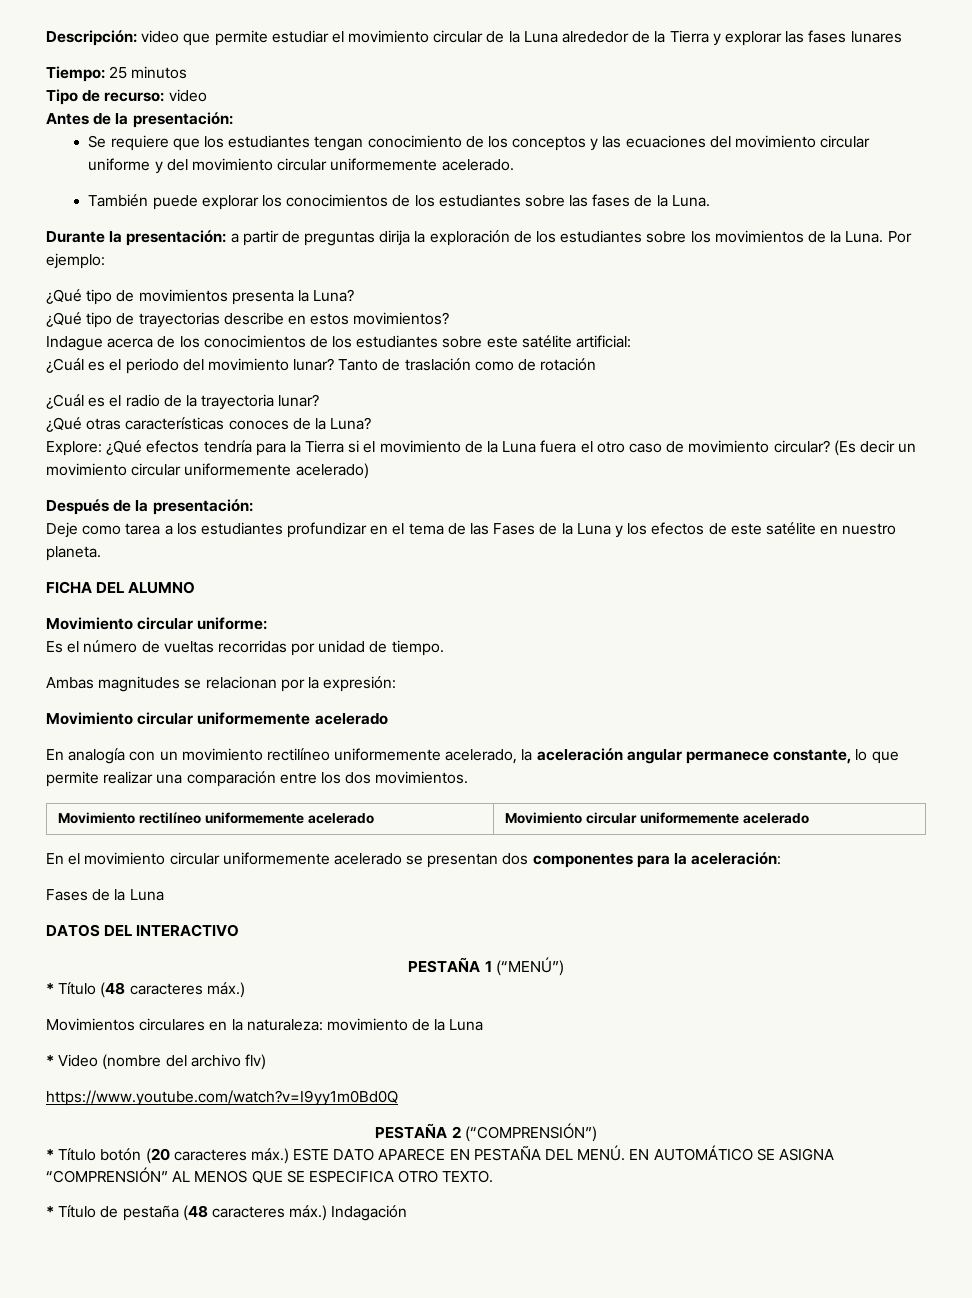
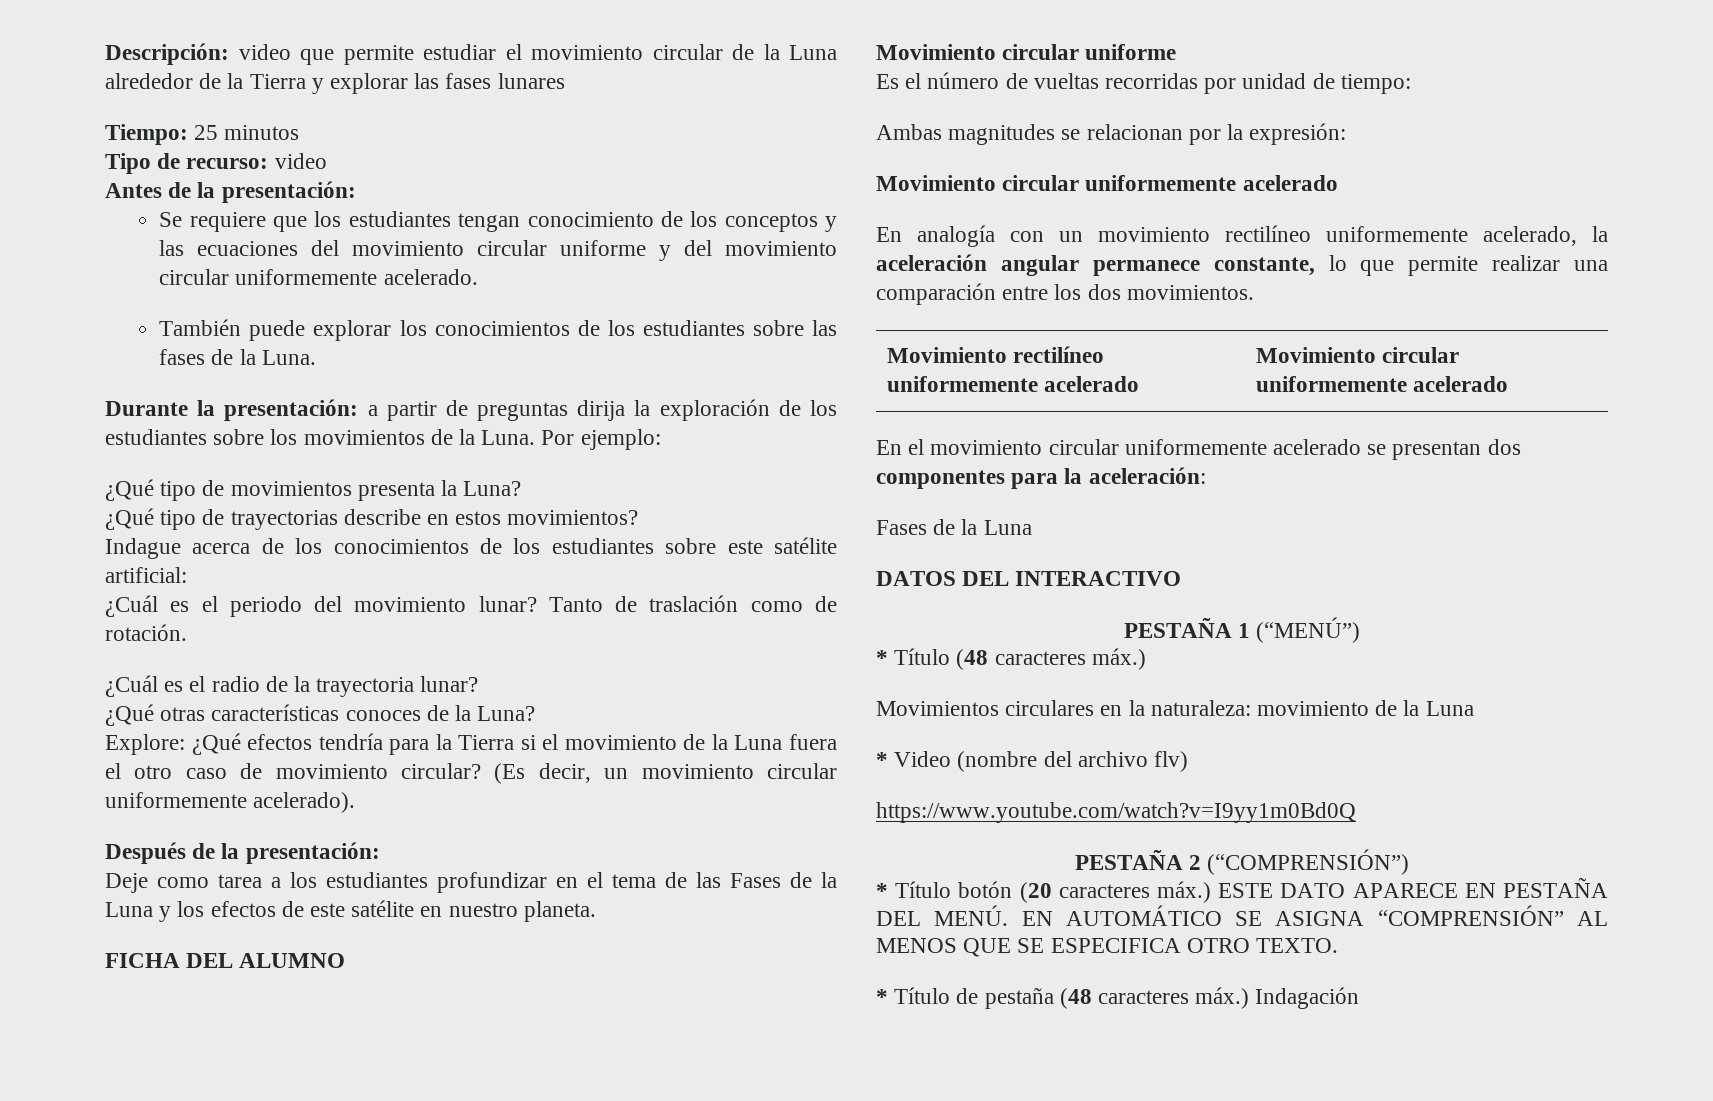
- Tanto de traslación como de rotación
+ Tanto de traslación como de rotación.
- (Es decir un movimiento circular uniformemente acelerado)
+ (Es decir, un movimiento circular uniformemente acelerado).
- Movimiento circular uniforme:
+ Movimiento circular uniforme
- Es el número de vueltas recorridas por unidad de tiempo.
+ Es el número de vueltas recorridas por unidad de tiempo:

